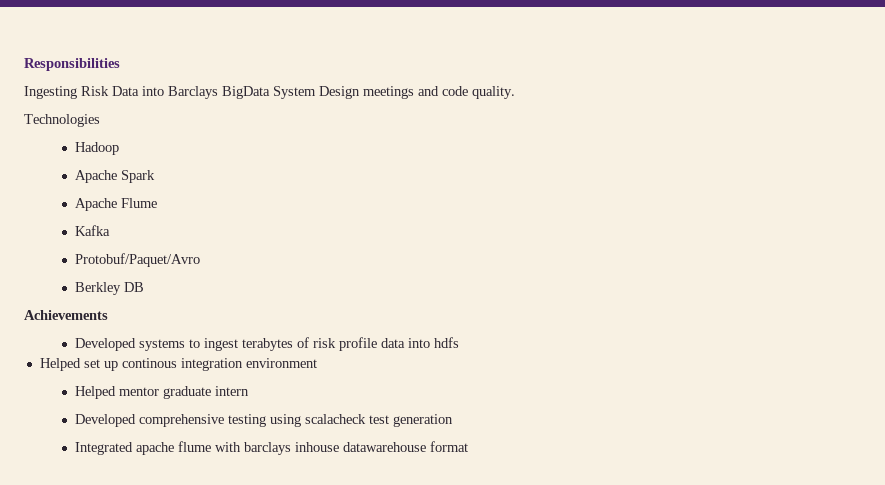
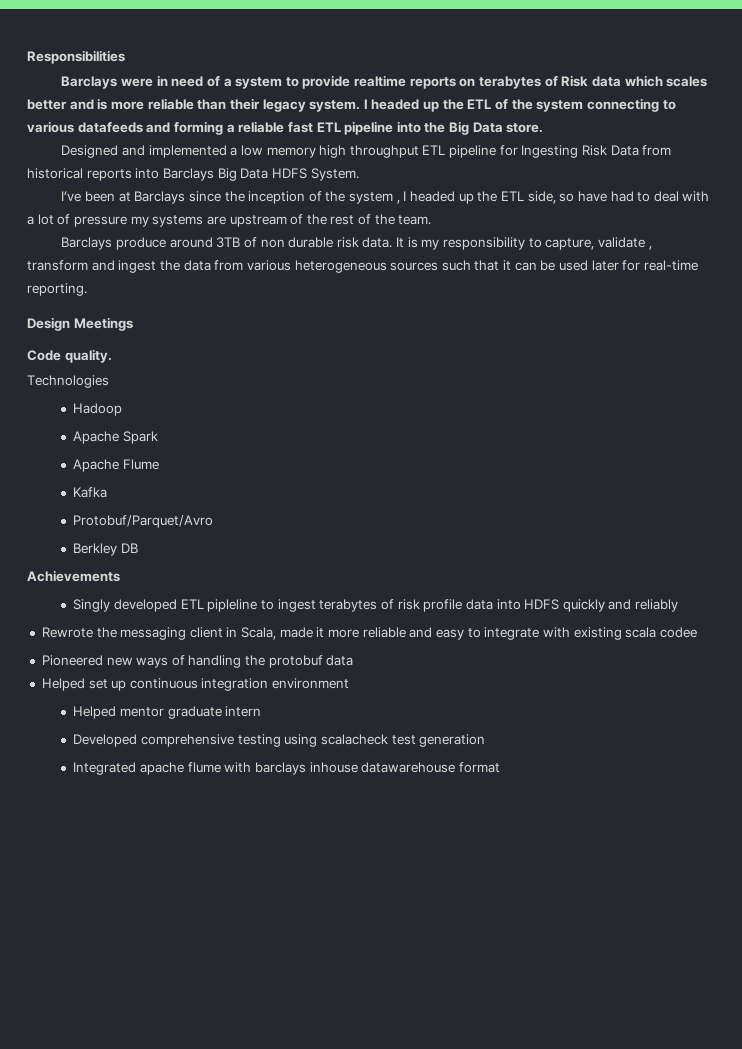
- Ingesting Risk Data into Barclays BigData System Design meetings and code quality.
+ Barclays were in need of a system to provide realtime reports on terabytes of Risk data which scales better and is more reliable than their legacy system. I headed up the ETL of the system connecting to various datafeeds and forming a reliable fast ETL pipeline into the Big Data store.
+ Designed and implemented a low memory high throughput ETL pipeline for Ingesting Risk Data from historical reports into Barclays Big Data HDFS System.
+ I’ve been at Barclays since the inception of the system , I headed up the ETL side, so have had to deal with a lot of pressure my systems are upstream of the rest of the team.
+ Barclays produce around 3TB of non durable risk data. It is my responsibility to capture, validate , transform and ingest the data from various heterogeneous sources such that it can be used later for real-time reporting.
+ Design Meetings
+ Code quality.
- Protobuf/Paquet/Avro
+ Protobuf/Parquet/Avro
- Developed systems to ingest terabytes of risk profile data into hdfs
+ Singly developed ETL pipleline to ingest terabytes of risk profile data into HDFS quickly and reliably
+ Rewrote the messaging client in Scala, made it more reliable and easy to integrate with existing scala codee
+ Pioneered new ways of handling the protobuf data
- Helped set up continous integration environment
+ Helped set up continuous integration environment

